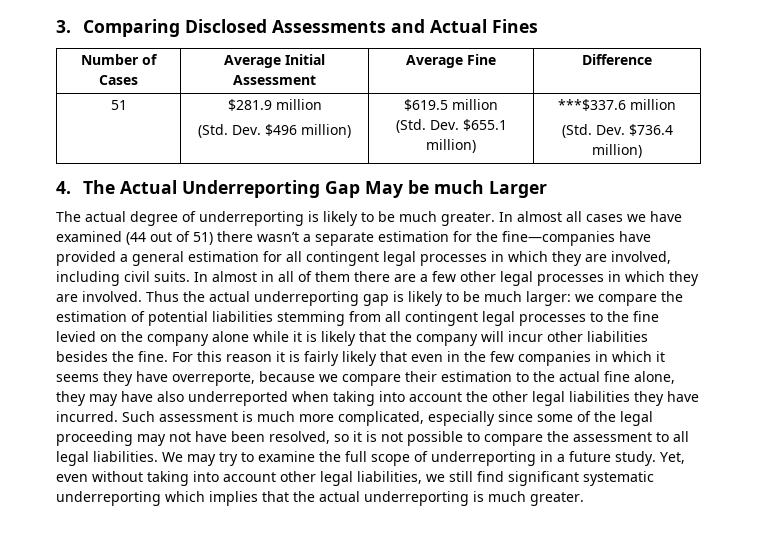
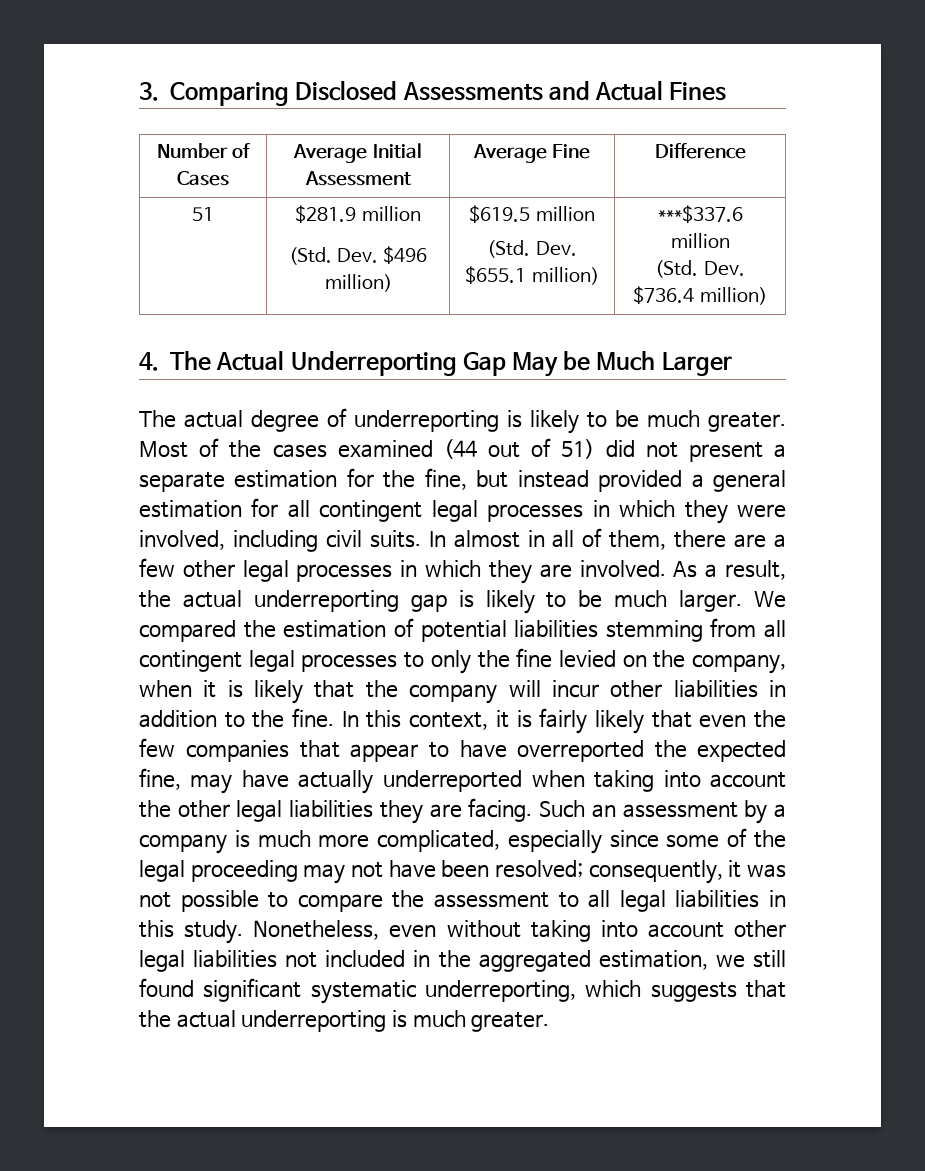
- 4. The Actual Underreporting Gap May be much Larger
+ 4. The Actual Underreporting Gap May be Much Larger
- In almost all cases we have examined (44 out of 51) there wasn’t a separate estimation for the fine—companies have provided a general estimation for all contingent legal processes in which they are involved, including civil suits.
+ Most of the cases examined (44 out of 51) did not present a separate estimation for the fine, but instead provided a general estimation for all contingent legal processes in which they were involved, including civil suits.
- In almost in all of them there are a few other legal processes in which they are involved.
+ In almost in all of them, there are a few other legal processes in which they are involved.
- Thus the actual underreporting gap is likely to be much larger: we compare the estimation of potential liabilities stemming from all contingent legal processes to the fine levied on the company alone while it is likely that the company will incur other liabilities besides the fine. For this reason it is fairly likely that even in the few companies in which it seems they have overreporte, because we compare their estimation to the actual fine alone, they may have also underreported when taking into account the other legal liabilities they have incurred. Such assessment is much more complicated, especially since some of the legal proceeding may not have been resolved, so it is not possible to compare the assessment to all legal liabilities. We may try to examine the full scope of underreporting in a future study. Yet, even without taking into account other legal liabilities, we still find significant systematic underreporting which implies that the actual underreporting is much greater.
+ As a result, the actual underreporting gap is likely to be much larger. We compared the estimation of potential liabilities stemming from all contingent legal processes to only the fine levied on the company, when it is likely that the company will incur other liabilities in addition to the fine. In this context, it is fairly likely that even the few companies that appear to have overreported the expected fine, may have actually underreported when taking into account the other legal liabilities they are facing. Such an assessment by a company is much more complicated, especially since some of the legal proceeding may not have been resolved; consequently, it was not possible to compare the assessment to all legal liabilities in this study. Nonetheless, even without taking into account other legal liabilities not included in the aggregated estimation, we still found significant systematic underreporting, which suggests that the actual underreporting is much greater.

